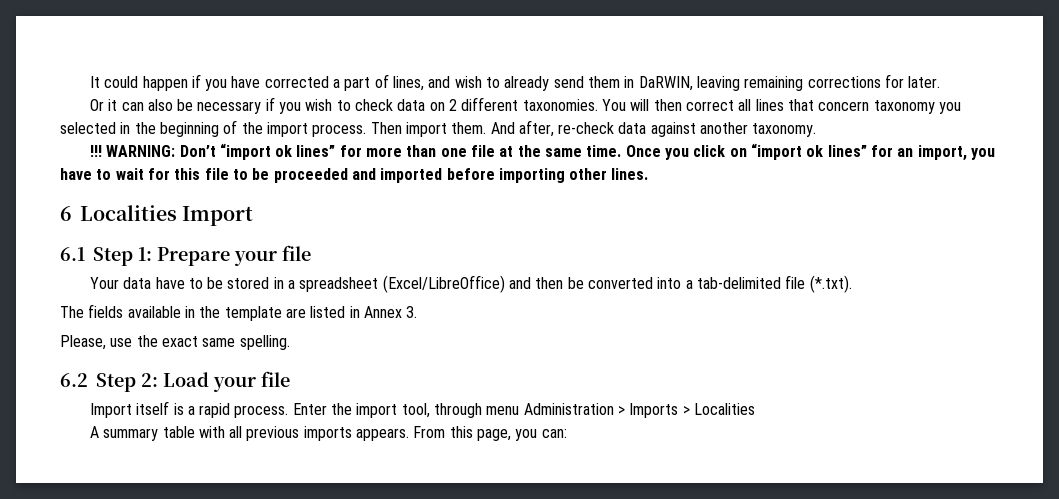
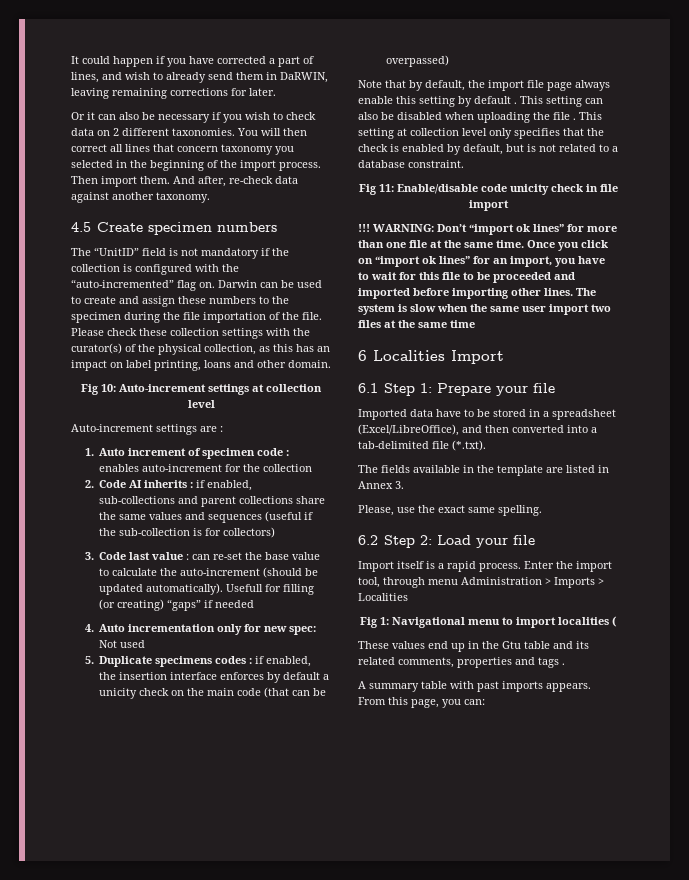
+ 4.5 Create specimen numbers
+ The “UnitID” field is not mandatory if the collection is configured with the “auto-incremented” flag on. Darwin can be used to create and assign these numbers to the specimen during the file importation of the file. Please check these collection settings with the curator(s) of the physical collection, as this has an impact on label printing, loans and other domain.
+ Fig 10: Auto-increment settings at collection level
+ Auto-increment settings are :
+ 1. Auto increment of specimen code : enables auto-increment for the collection
+ 2. Code AI inherits : if enabled, sub-collections and parent collections share the same values and sequences (useful if the sub-collection is for collectors)
+ 3. Code last value : can re-set the base value to calculate the auto-increment (should be updated automatically). Usefull for filling (or creating) “gaps” if needed
+ 4. Auto incrementation only for new spec: Not used
+ 5. Duplicate specimens codes : if enabled, the insertion interface enforces by default a unicity check on the main code (that can be overpassed)
+ Note that by default, the import file page always enable this setting by default . This setting can also be disabled when uploading the file . This setting at collection level only specifies that the check is enabled by default, but is not related to a database constraint.
+ Fig 11: Enable/disable code unicity check in file import
+ The system is slow when the same user import two files at the same time
- Your data have to be stored in a spreadsheet (Excel/LibreOffice) and then be converted into a tab-delimited file (*.txt).
+ Imported data have to be stored in a spreadsheet (Excel/LibreOffice), and then converted into a tab-delimited file (*.txt).
+ Fig 1: Navigational menu to import localities (
+ These values end up in the Gtu table and its related comments, properties and tags .
- A summary table with all previous imports appears.
+ A summary table with past imports appears.

